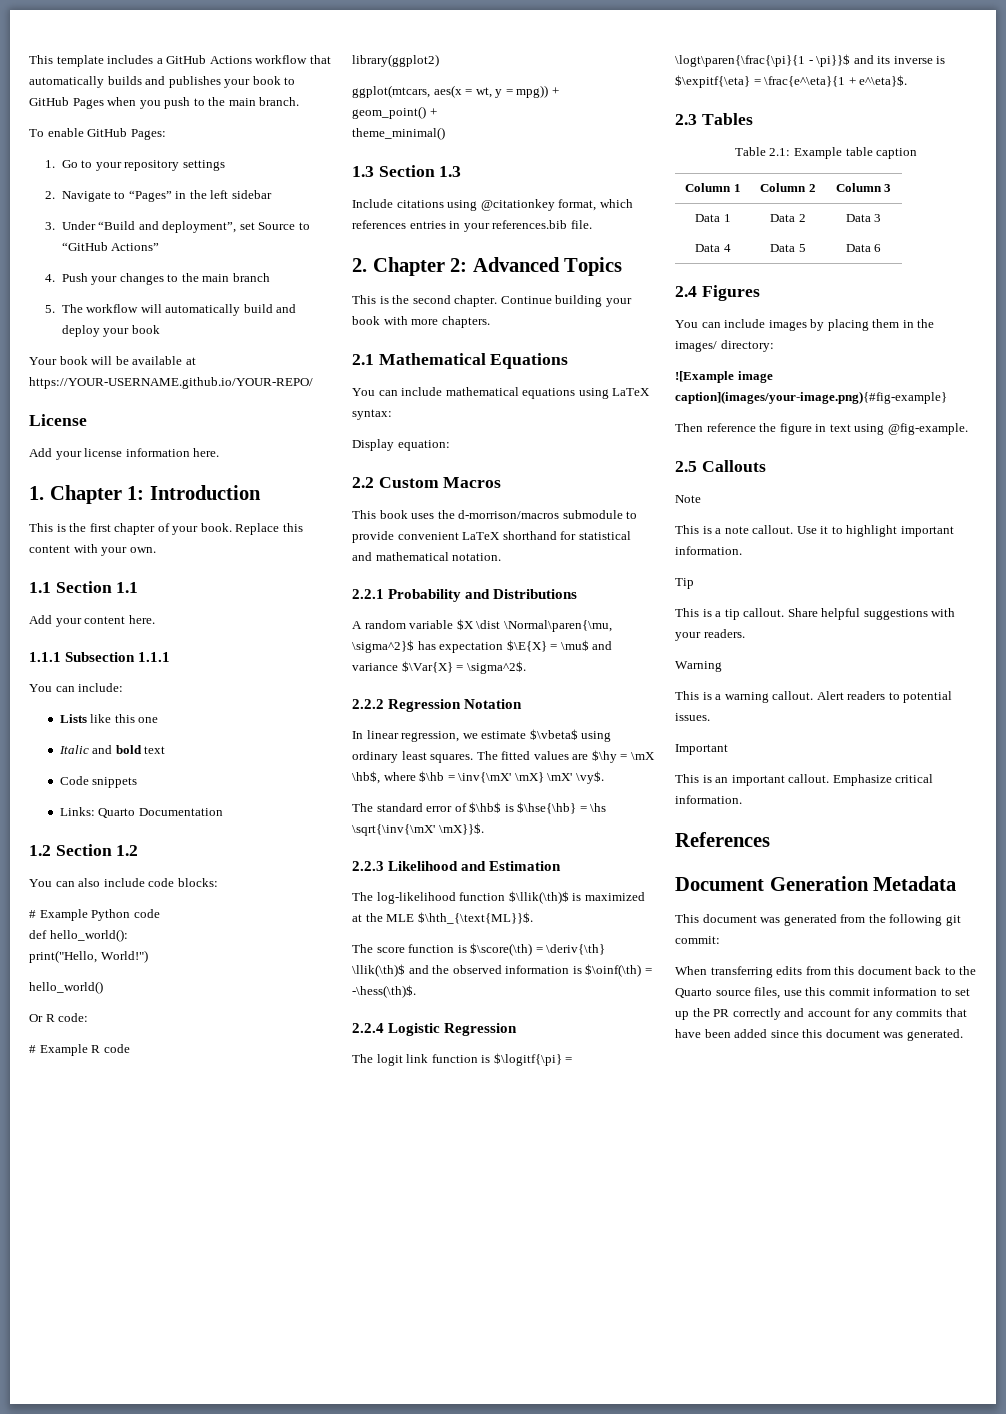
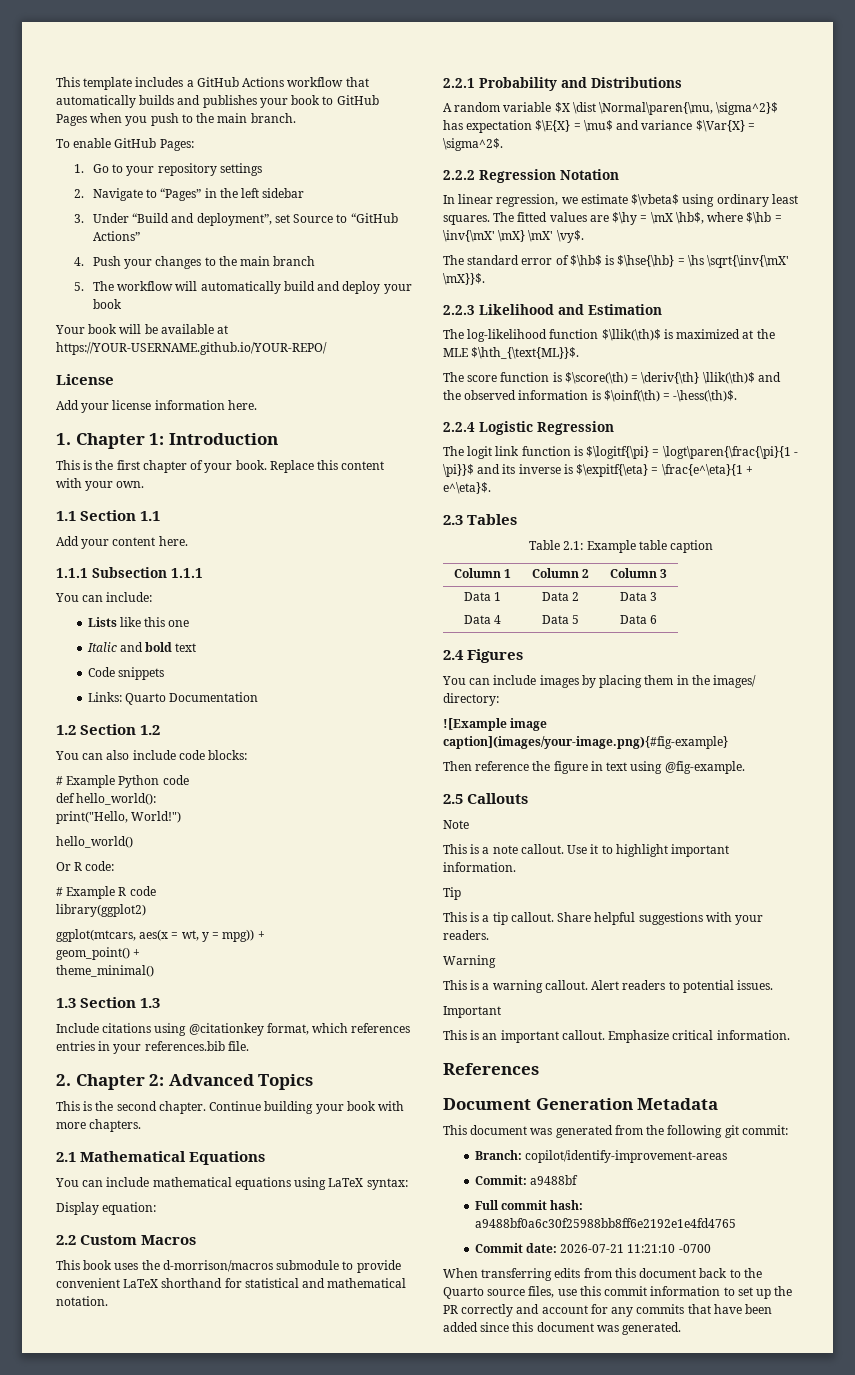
+ Branch: copilot/identify-improvement-areas
+ Commit: a9488bf
+ Full commit hash: a9488bf0a6c30f25988bb8ff6e2192e1e4fd4765
+ Commit date: 2026-07-21 11:21:10 -0700

